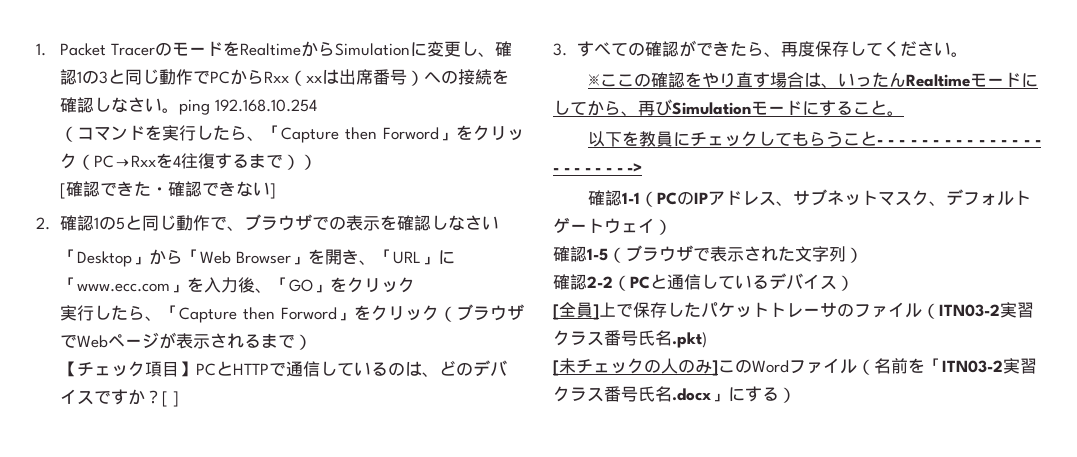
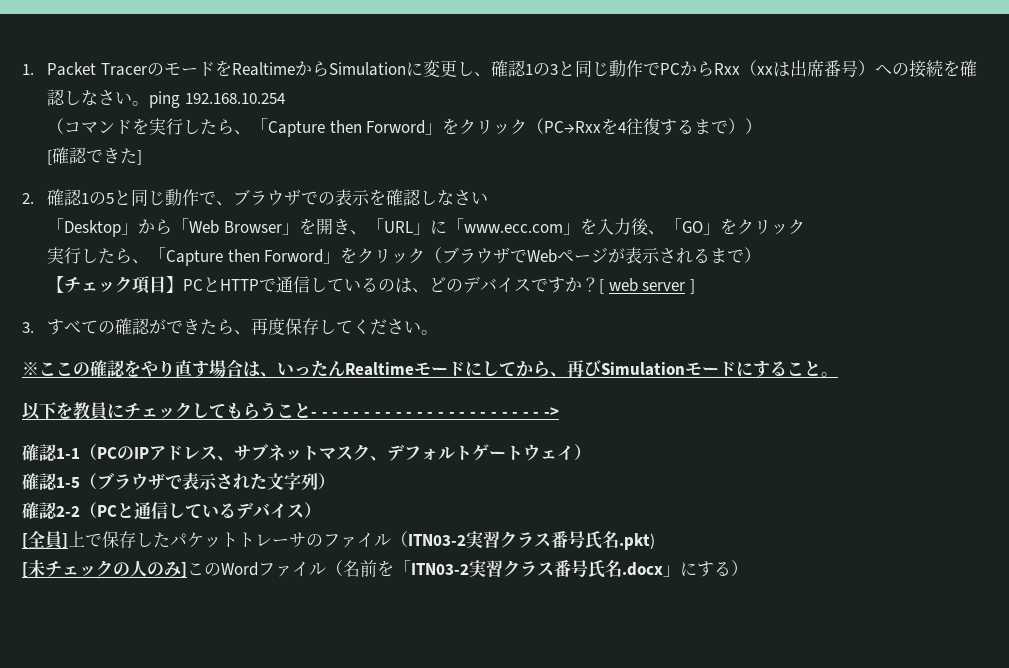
- [確認できた・確認できない]
+ [確認できた]
- [ ]
+ [ web server ]

